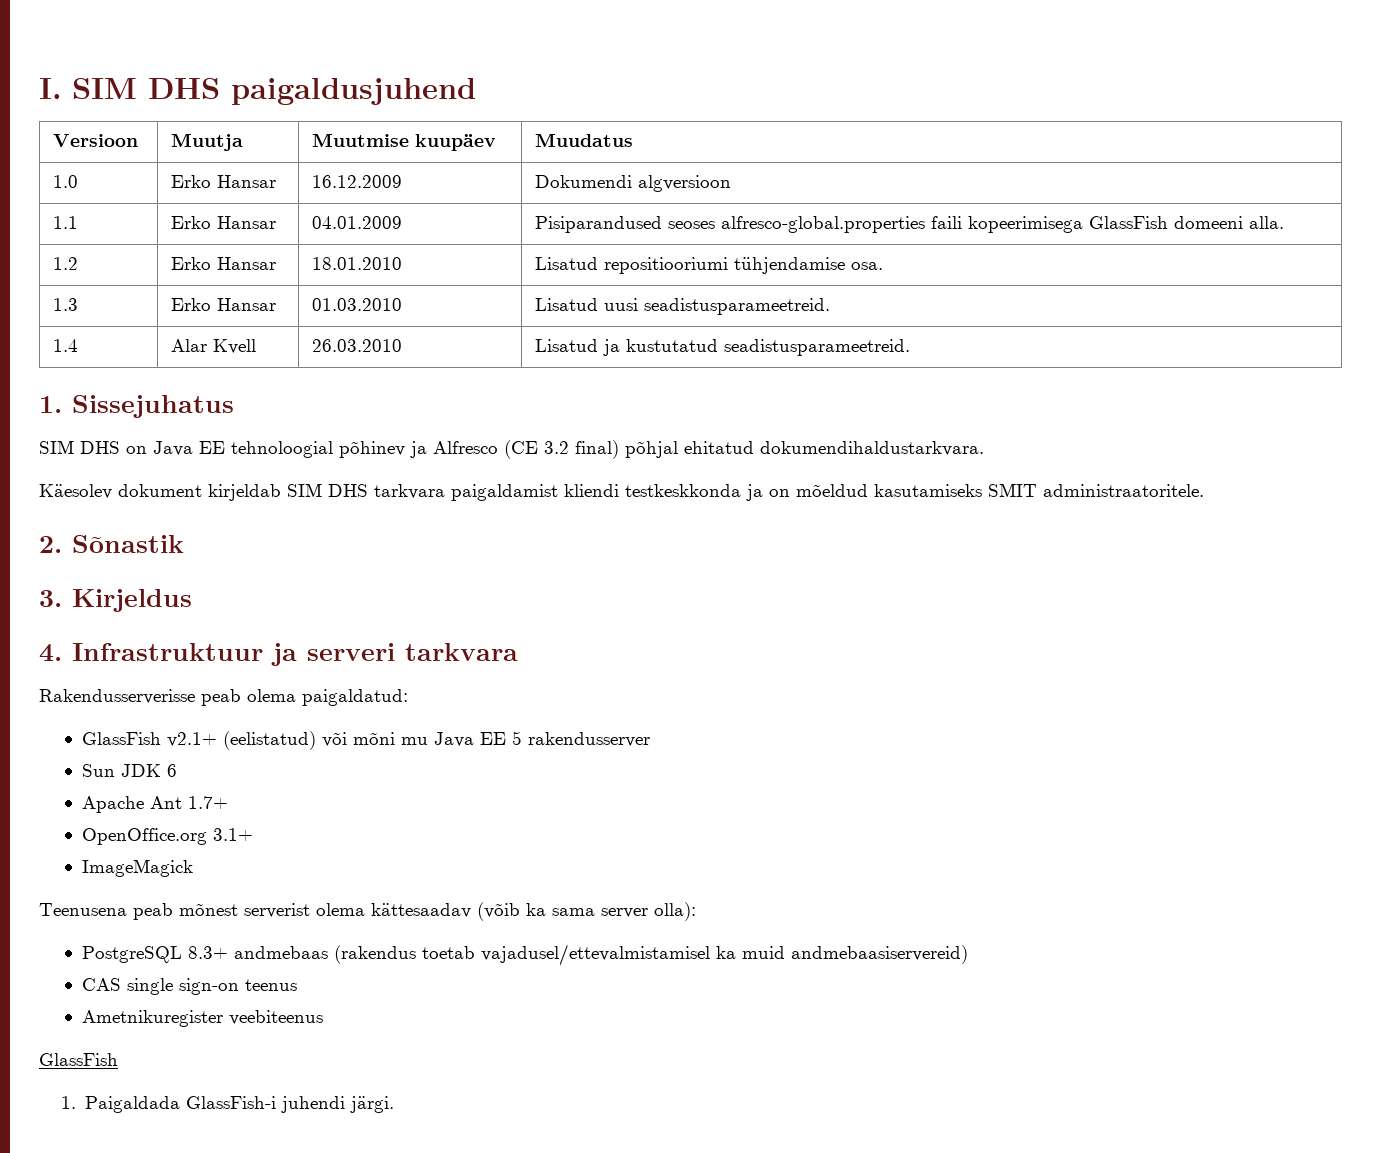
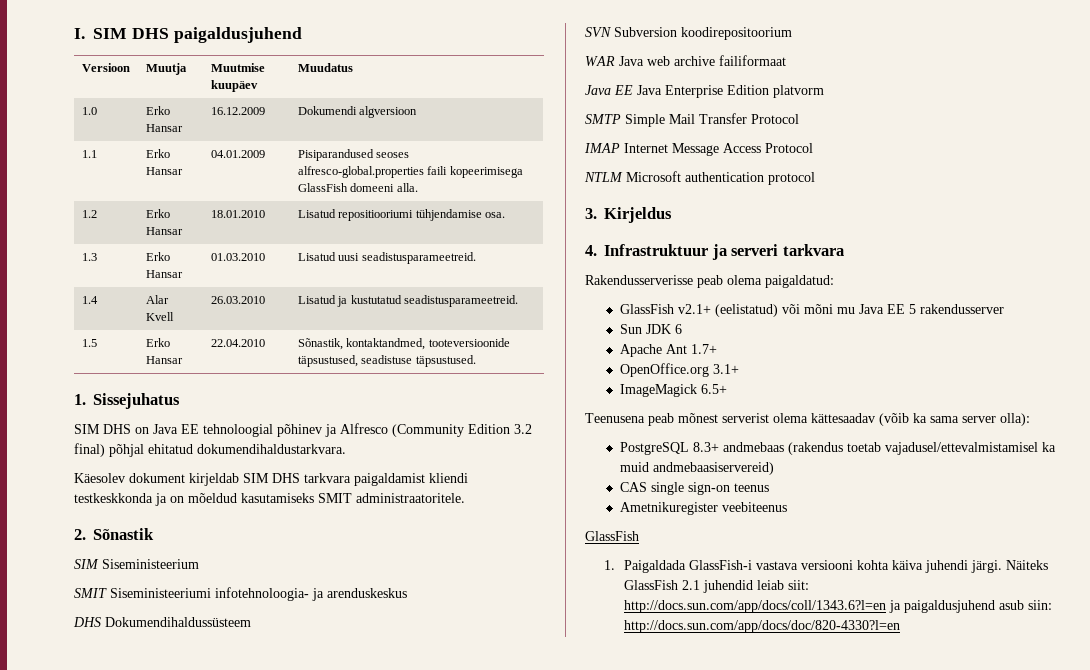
+ 1.5 | Erko Hansar | 22.04.2010 | Sõnastik, kontaktandmed, tooteversioonide täpsustused, seadistuse täpsustused.
- SIM DHS on Java EE tehnoloogial põhinev ja Alfresco (CE 3.2 final) põhjal ehitatud dokumendihaldustarkvara.
+ SIM DHS on Java EE tehnoloogial põhinev ja Alfresco (Community Edition 3.2 final) põhjal ehitatud dokumendihaldustarkvara.
+ SIM Siseministeerium
+ SMIT Siseministeeriumi infotehnoloogia- ja arenduskeskus
+ DHS Dokumendihaldussüsteem
+ SVN Subversion koodirepositoorium
+ WAR Java web archive failiformaat
+ Java EE Java Enterprise Edition platvorm
+ SMTP Simple Mail Transfer Protocol
+ IMAP Internet Message Access Protocol
+ NTLM Microsoft authentication protocol
- ImageMagick
+ ImageMagick 6.5+
- 1. Paigaldada GlassFish-i juhendi järgi.
+ 1. Paigaldada GlassFish-i vastava versiooni kohta käiva juhendi järgi. Näiteks GlassFish 2.1 juhendid leiab siit: http://docs.sun.com/app/docs/coll/1343.6?l=en ja paigaldusjuhend asub siin: http://docs.sun.com/app/docs/doc/820-4330?l=en

